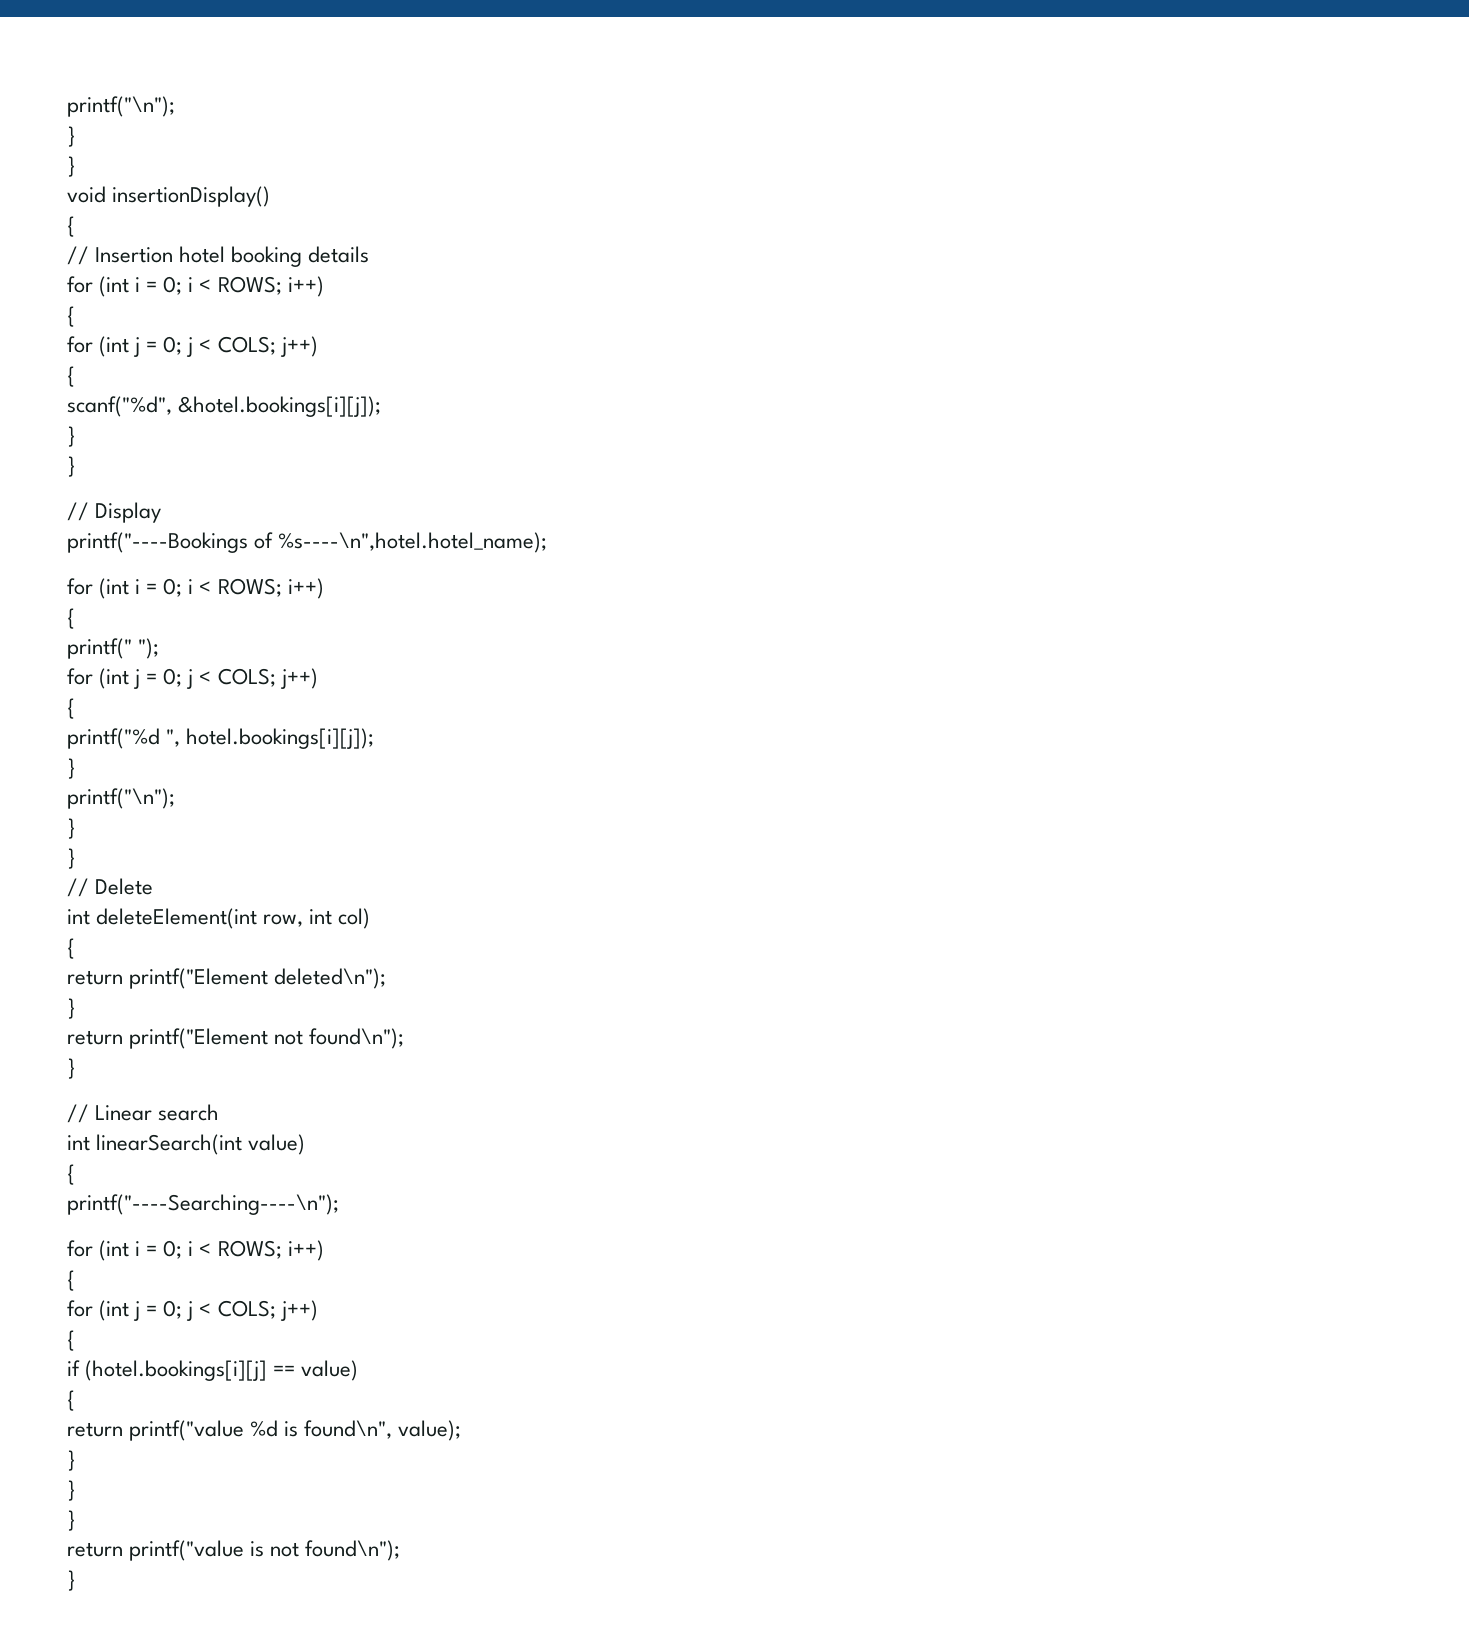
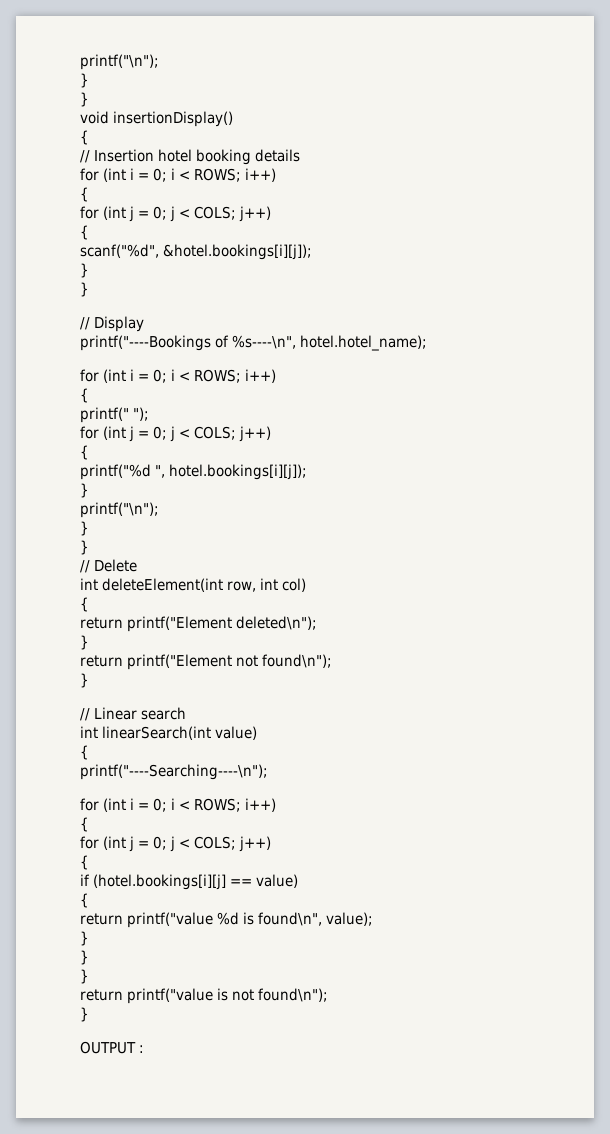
- printf("----Bookings of %s----\n",hotel.hotel_name);
+ printf("----Bookings of %s----\n", hotel.hotel_name);
+ OUTPUT :

